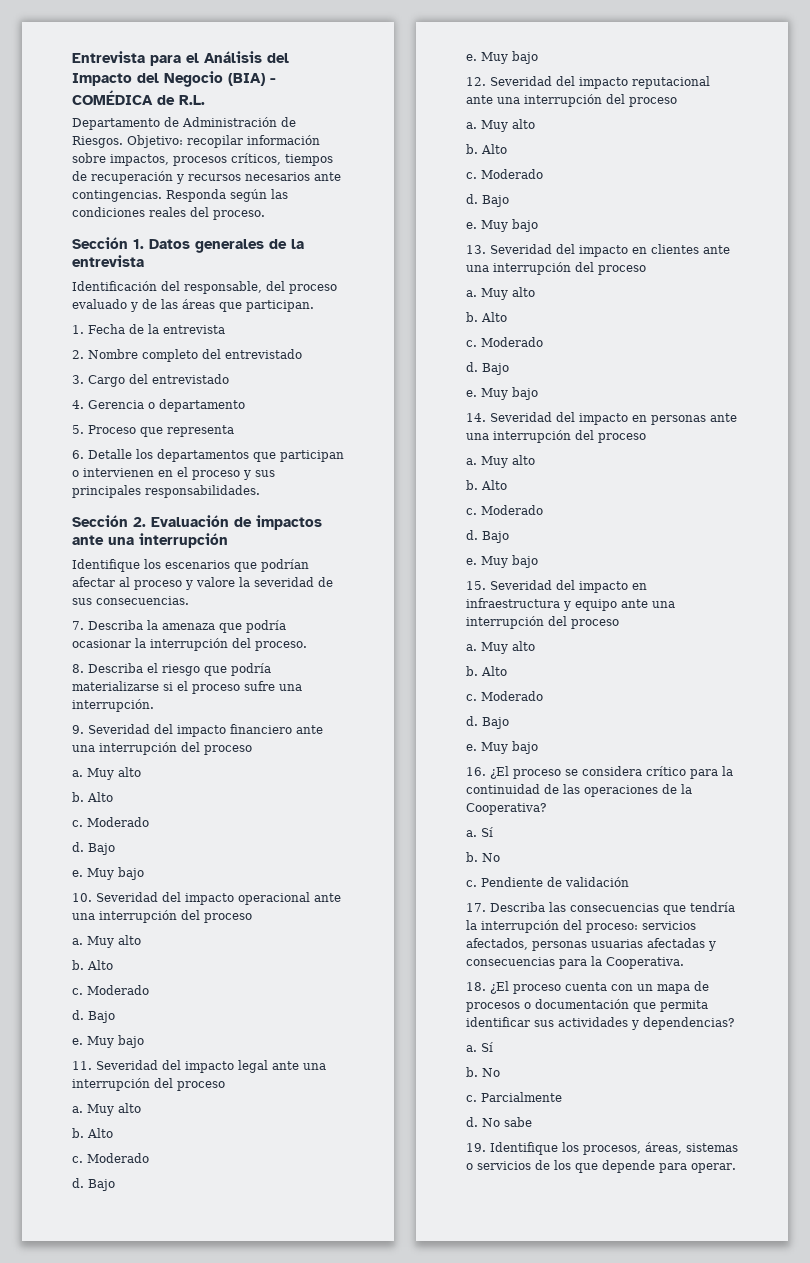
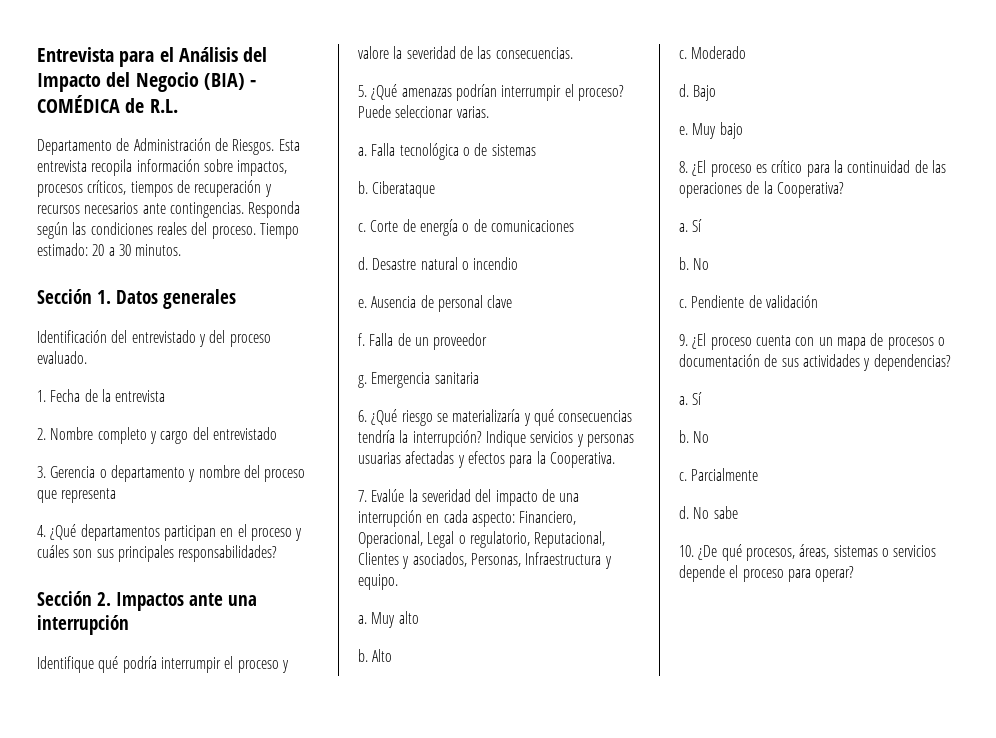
- Objetivo: recopilar información sobre impactos, procesos críticos, tiempos de recuperación y recursos necesarios ante contingencias.
+ Esta entrevista recopila información sobre impactos, procesos críticos, tiempos de recuperación y recursos necesarios ante contingencias.
+ Tiempo estimado: 20 a 30 minutos.
- Sección 1. Datos generales de la entrevista
+ Sección 1. Datos generales
- Identificación del responsable, del proceso evaluado y de las áreas que participan.
+ Identificación del entrevistado y del proceso evaluado.
- 2. Nombre completo del entrevistado
+ 2. Nombre completo y cargo del entrevistado
- 3. Cargo del entrevistado
- 4. Gerencia o departamento
- 5. Proceso que representa
- 6. Detalle los departamentos que participan o intervienen en el proceso y sus principales responsabilidades.
+ 3. Gerencia o departamento y nombre del proceso que representa
+ 4. ¿Qué departamentos participan en el proceso y cuáles son sus principales responsabilidades?
- Sección 2. Evaluación de impactos ante una interrupción
+ Sección 2. Impactos ante una interrupción
- Identifique los escenarios que podrían afectar al proceso y valore la severidad de sus consecuencias.
+ Identifique qué podría interrumpir el proceso y valore la severidad de las consecuencias.
- 7. Describa la amenaza que podría ocasionar la interrupción del proceso.
- 8. Describa el riesgo que podría materializarse si el proceso sufre una interrupción.
- 9. Severidad del impacto financiero ante una interrupción del proceso
+ 5. ¿Qué amenazas podrían interrumpir el proceso? Puede seleccionar varias.
+ a. Falla tecnológica o de sistemas
+ b. Ciberataque
+ c. Corte de energía o de comunicaciones
+ d. Desastre natural o incendio
+ e. Ausencia de personal clave
+ f. Falla de un proveedor
+ g. Emergencia sanitaria
+ 6. ¿Qué riesgo se materializaría y qué consecuencias tendría la interrupción? Indique servicios y personas usuarias afectadas y efectos para la Cooperativa.
+ 7. Evalúe la severidad del impacto de una interrupción en cada aspecto: Financiero, Operacional, Legal o regulatorio, Reputacional, Clientes y asociados, Personas, Infraestructura y equipo.
- 10. Severidad del impacto operacional ante una interrupción del proceso
- a. Muy alto
- b. Alto
- c. Moderado
- d. Bajo
- e. Muy bajo
- 11. Severidad del impacto legal ante una interrupción del proceso
- a. Muy alto
- b. Alto
- c. Moderado
- d. Bajo
- e. Muy bajo
- 12. Severidad del impacto reputacional ante una interrupción del proceso
- a. Muy alto
- b. Alto
- c. Moderado
- d. Bajo
- e. Muy bajo
- 13. Severidad del impacto en clientes ante una interrupción del proceso
- a. Muy alto
- b. Alto
- c. Moderado
- d. Bajo
- e. Muy bajo
- 14. Severidad del impacto en personas ante una interrupción del proceso
- a. Muy alto
- b. Alto
- c. Moderado
- d. Bajo
- e. Muy bajo
- 15. Severidad del impacto en infraestructura y equipo ante una interrupción del proceso
- a. Muy alto
- b. Alto
- c. Moderado
- d. Bajo
- e. Muy bajo
- 16. ¿El proceso se considera crítico para la continuidad de las operaciones de la Cooperativa?
+ 8. ¿El proceso es crítico para la continuidad de las operaciones de la Cooperativa?
- 17. Describa las consecuencias que tendría la interrupción del proceso: servicios afectados, personas usuarias afectadas y consecuencias para la Cooperativa.
- 18. ¿El proceso cuenta con un mapa de procesos o documentación que permita identificar sus actividades y dependencias?
+ 9. ¿El proceso cuenta con un mapa de procesos o documentación de sus actividades y dependencias?
- 19. Identifique los procesos, áreas, sistemas o servicios de los que depende para operar.
+ 10. ¿De qué procesos, áreas, sistemas o servicios depende el proceso para operar?

